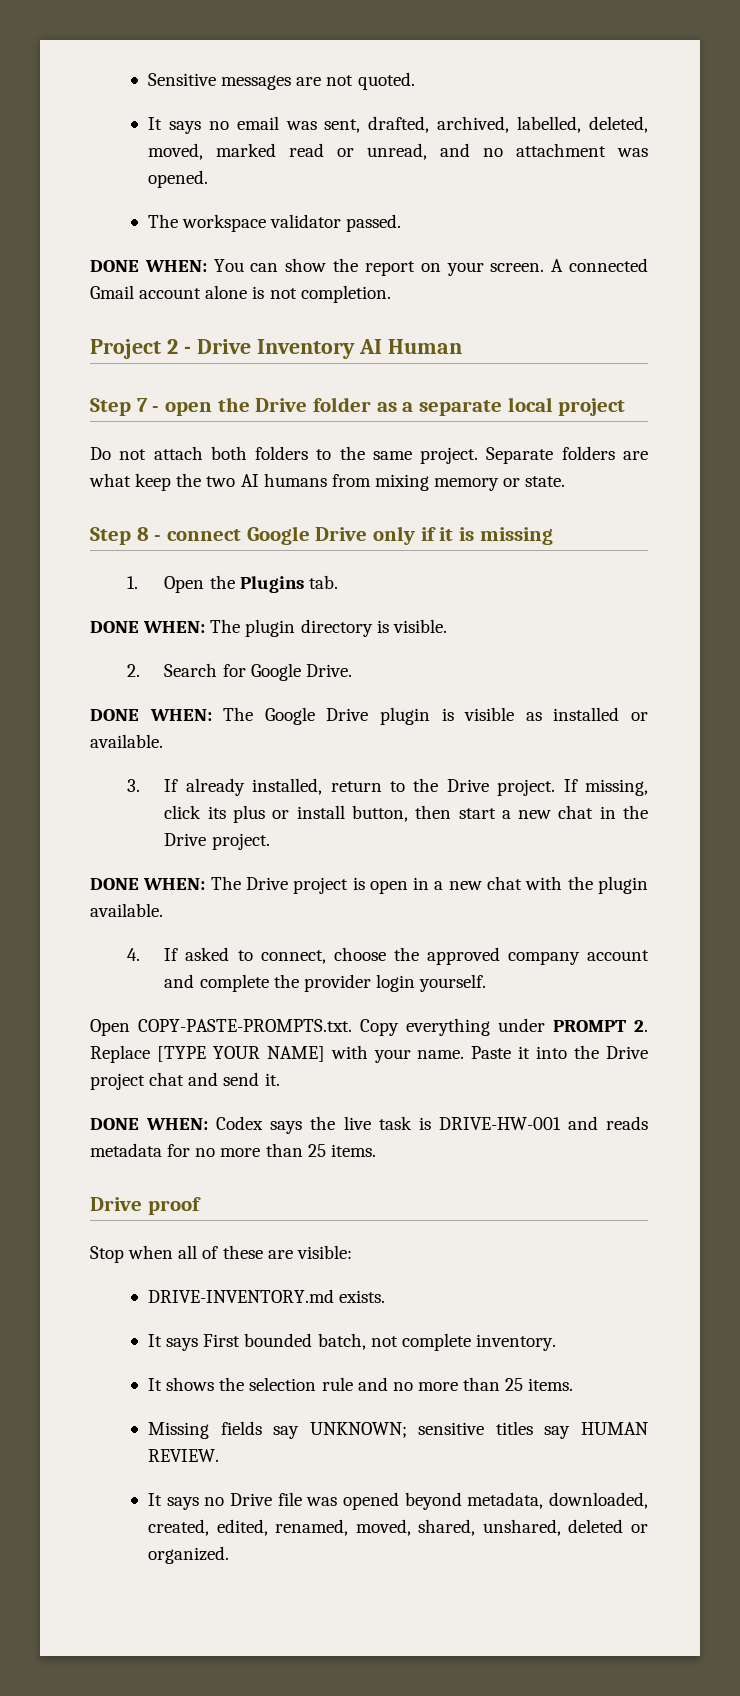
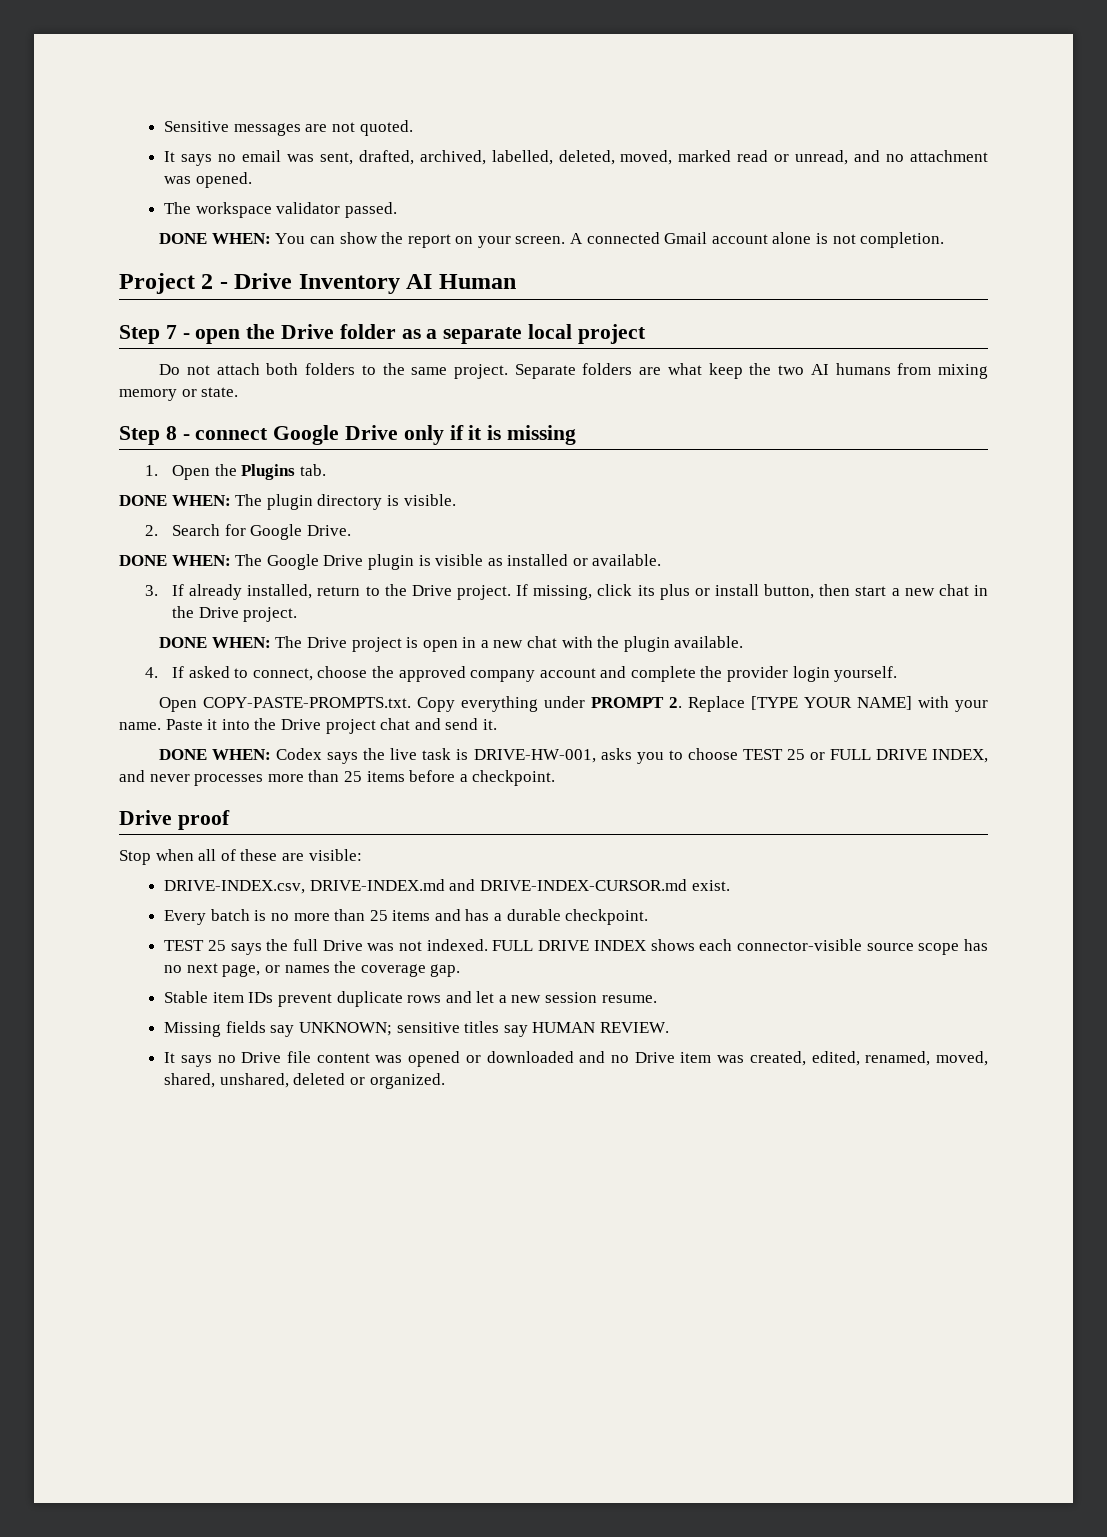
- DONE WHEN: Codex says the live task is DRIVE-HW-001 and reads metadata for no more than 25 items.
+ DONE WHEN: Codex says the live task is DRIVE-HW-001, asks you to choose TEST 25 or FULL DRIVE INDEX, and never processes more than 25 items before a checkpoint.
- DRIVE-INVENTORY.md exists.
- It says First bounded batch, not complete inventory.
- It shows the selection rule and no more than 25 items.
+ DRIVE-INDEX.csv, DRIVE-INDEX.md and DRIVE-INDEX-CURSOR.md exist.
+ Every batch is no more than 25 items and has a durable checkpoint.
+ TEST 25 says the full Drive was not indexed. FULL DRIVE INDEX shows each connector-visible source scope has no next page, or names the coverage gap.
+ Stable item IDs prevent duplicate rows and let a new session resume.
- It says no Drive file was opened beyond metadata, downloaded, created, edited, renamed, moved, shared, unshared, deleted or organized.
+ It says no Drive file content was opened or downloaded and no Drive item was created, edited, renamed, moved, shared, unshared, deleted or organized.

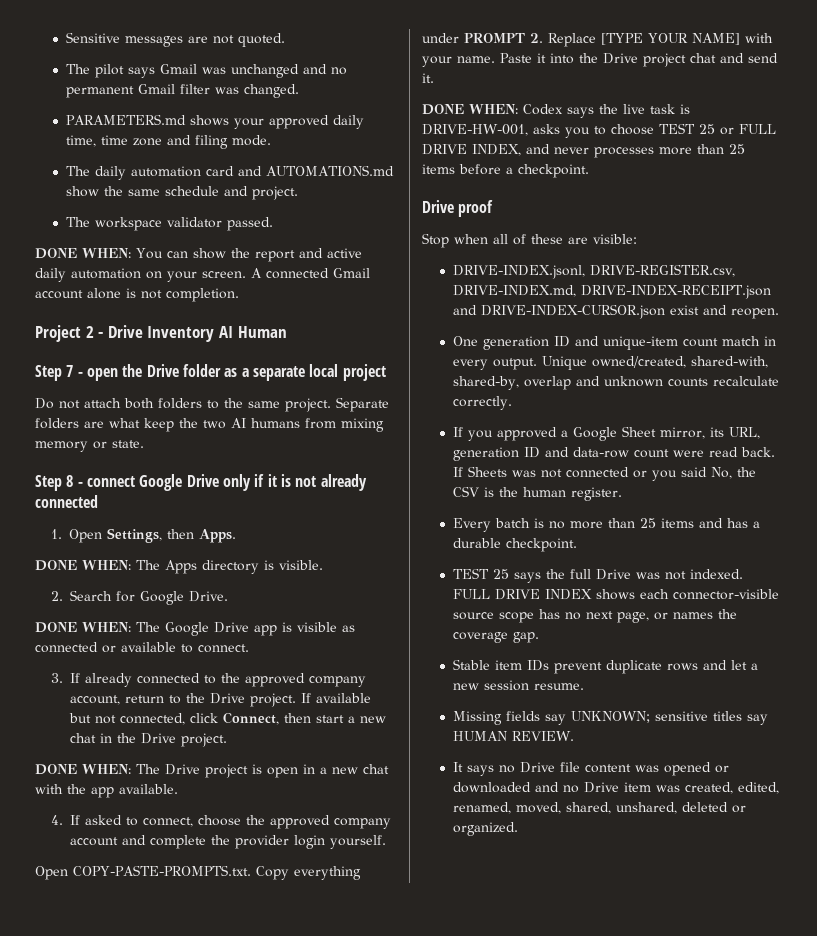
- It says no email was sent, drafted, archived, labelled, deleted, moved, marked read or unread, and no attachment was opened.
+ The pilot says Gmail was unchanged and no permanent Gmail filter was changed.
+ PARAMETERS.md shows your approved daily time, time zone and filing mode.
+ The daily automation card and AUTOMATIONS.md show the same schedule and project.
- DONE WHEN: You can show the report on your screen.
+ DONE WHEN: You can show the report and active daily automation on your screen.
- Step 8 - connect Google Drive only if it is missing
+ Step 8 - connect Google Drive only if it is not already connected
- 1. Open the Plugins tab.
- DONE WHEN: The plugin directory is visible.
+ 1. Open Settings, then Apps.
+ DONE WHEN: The Apps directory is visible.
- DONE WHEN: The Google Drive plugin is visible as installed or available.
- 3. If already installed, return to the Drive project.
+ DONE WHEN: The Google Drive app is visible as connected or available to connect.
+ 3. If already connected to the approved company account, return to the Drive project.
- If missing, click its plus or install button, then start a new chat in the Drive project.
+ If available but not connected, click Connect, then start a new chat in the Drive project.
- DONE WHEN: The Drive project is open in a new chat with the plugin available.
+ DONE WHEN: The Drive project is open in a new chat with the app available.
- DRIVE-INDEX.csv, DRIVE-INDEX.md and DRIVE-INDEX-CURSOR.md exist.
+ DRIVE-INDEX.jsonl, DRIVE-REGISTER.csv, DRIVE-INDEX.md, DRIVE-INDEX-RECEIPT.json and DRIVE-INDEX-CURSOR.json exist and reopen.
+ One generation ID and unique-item count match in every output. Unique owned/created, shared-with, shared-by, overlap and unknown counts recalculate correctly.
+ If you approved a Google Sheet mirror, its URL, generation ID and data-row count were read back. If Sheets was not connected or you said No, the CSV is the human register.

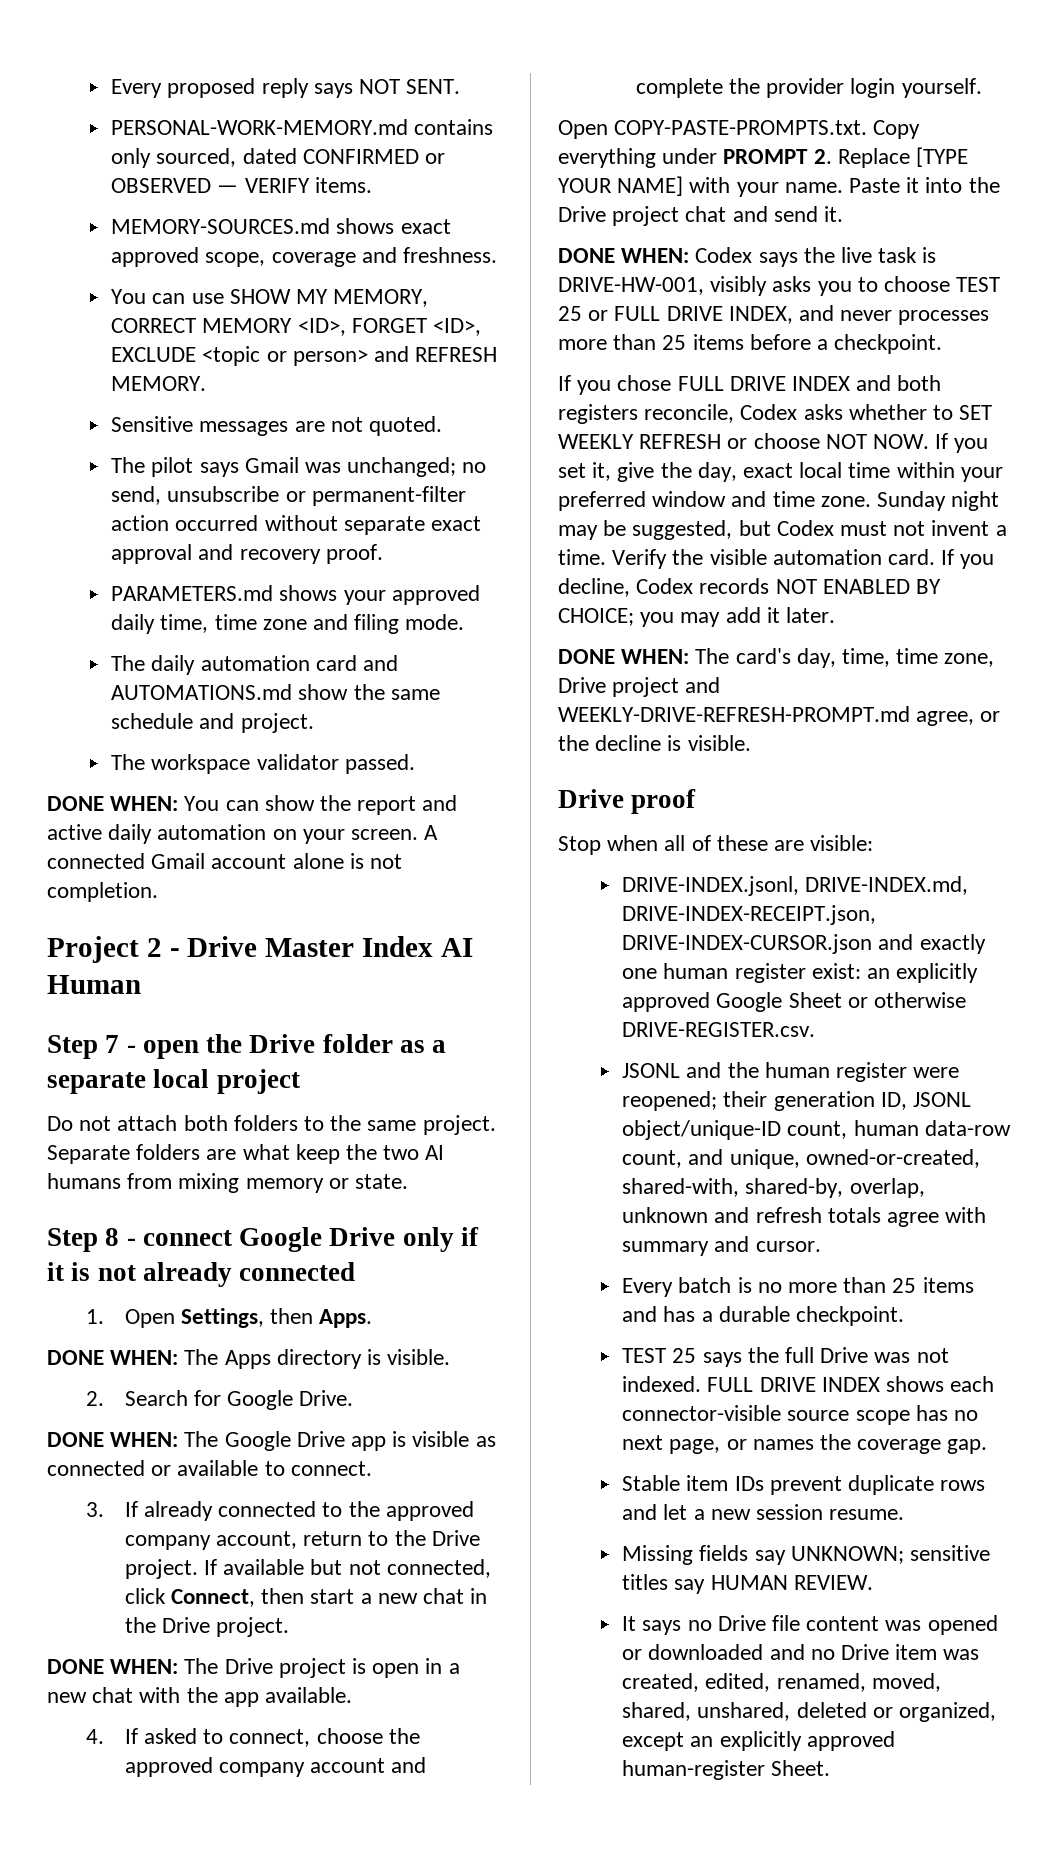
+ Every proposed reply says NOT SENT.
+ PERSONAL-WORK-MEMORY.md contains only sourced, dated CONFIRMED or OBSERVED — VERIFY items.
+ MEMORY-SOURCES.md shows exact approved scope, coverage and freshness.
+ You can use SHOW MY MEMORY, CORRECT MEMORY <ID>, FORGET <ID>, EXCLUDE <topic or person> and REFRESH MEMORY.
- The pilot says Gmail was unchanged and no permanent Gmail filter was changed.
+ The pilot says Gmail was unchanged; no send, unsubscribe or permanent-filter action occurred without separate exact approval and recovery proof.
- Project 2 - Drive Inventory AI Human
+ Project 2 - Drive Master Index AI Human
- DONE WHEN: Codex says the live task is DRIVE-HW-001, asks you to choose TEST 25 or FULL DRIVE INDEX, and never processes more than 25 items before a checkpoint.
+ DONE WHEN: Codex says the live task is DRIVE-HW-001, visibly asks you to choose TEST 25 or FULL DRIVE INDEX, and never processes more than 25 items before a checkpoint.
+ If you chose FULL DRIVE INDEX and both registers reconcile, Codex asks whether to SET WEEKLY REFRESH or choose NOT NOW. If you set it, give the day, exact local time within your preferred window and time zone. Sunday night may be suggested, but Codex must not invent a time. Verify the visible automation card. If you decline, Codex records NOT ENABLED BY CHOICE; you may add it later.
+ DONE WHEN: The card's day, time, time zone, Drive project and WEEKLY-DRIVE-REFRESH-PROMPT.md agree, or the decline is visible.
- DRIVE-INDEX.jsonl, DRIVE-REGISTER.csv, DRIVE-INDEX.md, DRIVE-INDEX-RECEIPT.json and DRIVE-INDEX-CURSOR.json exist and reopen.
- One generation ID and unique-item count match in every output. Unique owned/created, shared-with, shared-by, overlap and unknown counts recalculate correctly.
- If you approved a Google Sheet mirror, its URL, generation ID and data-row count were read back. If Sheets was not connected or you said No, the CSV is the human register.
+ DRIVE-INDEX.jsonl, DRIVE-INDEX.md, DRIVE-INDEX-RECEIPT.json, DRIVE-INDEX-CURSOR.json and exactly one human register exist: an explicitly approved Google Sheet or otherwise DRIVE-REGISTER.csv.
+ JSONL and the human register were reopened; their generation ID, JSONL object/unique-ID count, human data-row count, and unique, owned-or-created, shared-with, shared-by, overlap, unknown and refresh totals agree with summary and cursor.
- It says no Drive file content was opened or downloaded and no Drive item was created, edited, renamed, moved, shared, unshared, deleted or organized.
+ It says no Drive file content was opened or downloaded and no Drive item was created, edited, renamed, moved, shared, unshared, deleted or organized, except an explicitly approved human-register Sheet.

